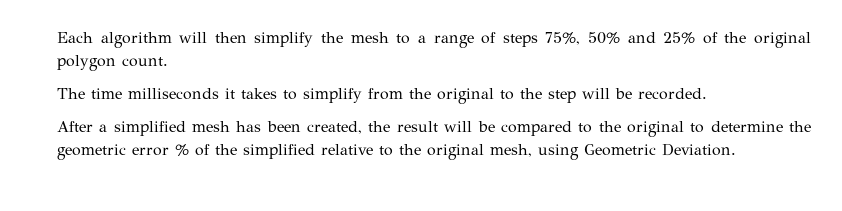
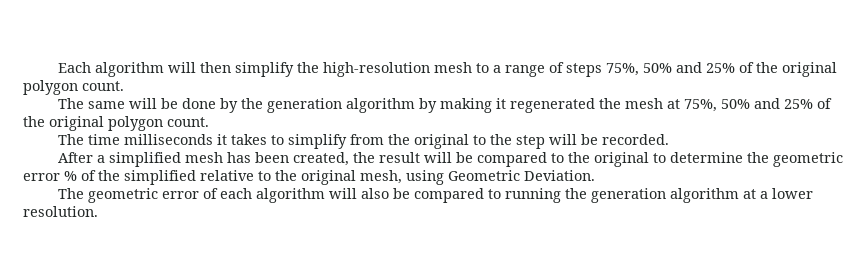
- Each algorithm will then simplify the mesh to a range of steps 75%, 50% and 25% of the original polygon count.
+ Each algorithm will then simplify the high-resolution mesh to a range of steps 75%, 50% and 25% of the original polygon count.
+ The same will be done by the generation algorithm by making it regenerated the mesh at 75%, 50% and 25% of the original polygon count.
+ The geometric error of each algorithm will also be compared to running the generation algorithm at a lower resolution.

